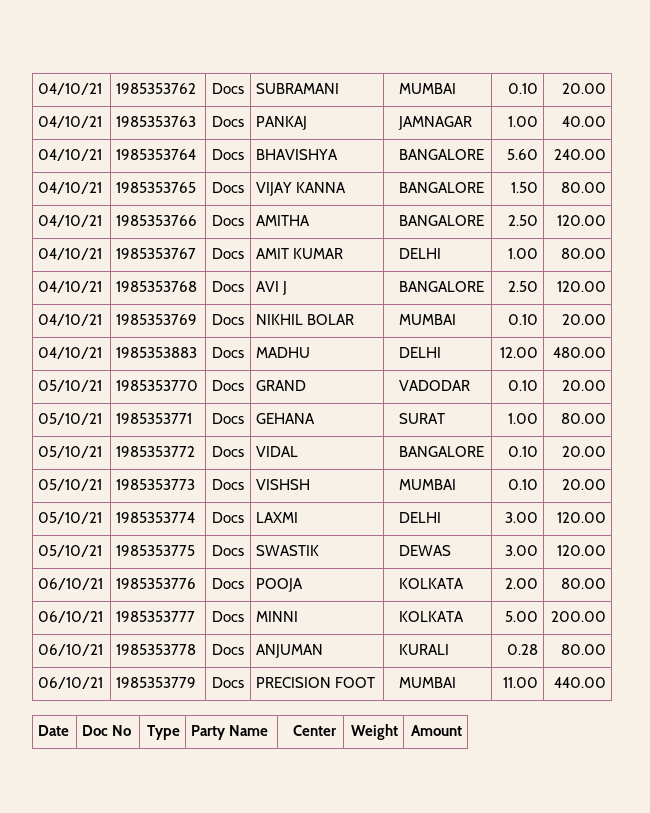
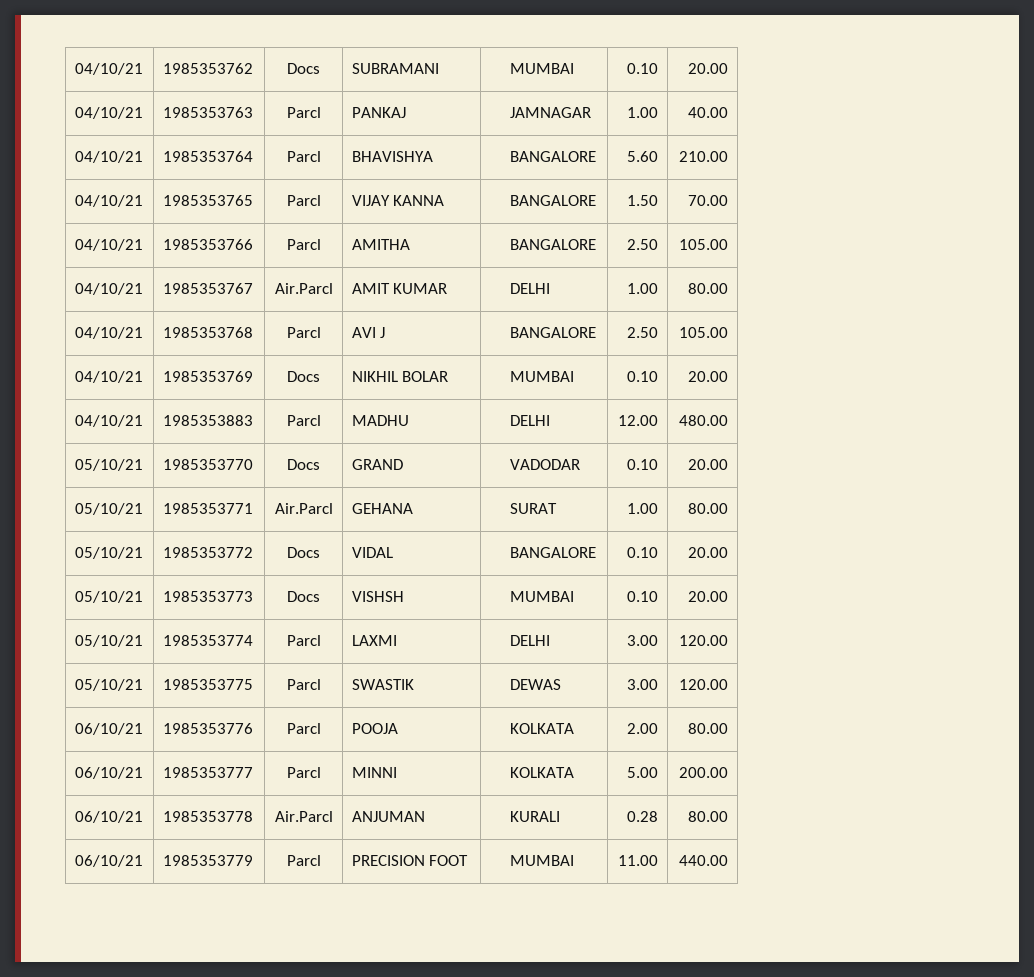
- 04/10/21 | 1985353763 | Docs | PANKAJ | JAMNAGAR | 1.00 | 40.00
+ 04/10/21 | 1985353763 | Parcl | PANKAJ | JAMNAGAR | 1.00 | 40.00
- 04/10/21 | 1985353764 | Docs | BHAVISHYA | BANGALORE | 5.60 | 240.00
+ 04/10/21 | 1985353764 | Parcl | BHAVISHYA | BANGALORE | 5.60 | 210.00
- 04/10/21 | 1985353765 | Docs | VIJAY KANNA | BANGALORE | 1.50 | 80.00
+ 04/10/21 | 1985353765 | Parcl | VIJAY KANNA | BANGALORE | 1.50 | 70.00
- 04/10/21 | 1985353766 | Docs | AMITHA | BANGALORE | 2.50 | 120.00
+ 04/10/21 | 1985353766 | Parcl | AMITHA | BANGALORE | 2.50 | 105.00
- 04/10/21 | 1985353767 | Docs | AMIT KUMAR | DELHI | 1.00 | 80.00
+ 04/10/21 | 1985353767 | Air.Parcl | AMIT KUMAR | DELHI | 1.00 | 80.00
- 04/10/21 | 1985353768 | Docs | AVI J | BANGALORE | 2.50 | 120.00
+ 04/10/21 | 1985353768 | Parcl | AVI J | BANGALORE | 2.50 | 105.00
- 04/10/21 | 1985353883 | Docs | MADHU | DELHI | 12.00 | 480.00
+ 04/10/21 | 1985353883 | Parcl | MADHU | DELHI | 12.00 | 480.00
- 05/10/21 | 1985353771 | Docs | GEHANA | SURAT | 1.00 | 80.00
+ 05/10/21 | 1985353771 | Air.Parcl | GEHANA | SURAT | 1.00 | 80.00
- 05/10/21 | 1985353774 | Docs | LAXMI | DELHI | 3.00 | 120.00
+ 05/10/21 | 1985353774 | Parcl | LAXMI | DELHI | 3.00 | 120.00
- 05/10/21 | 1985353775 | Docs | SWASTIK | DEWAS | 3.00 | 120.00
+ 05/10/21 | 1985353775 | Parcl | SWASTIK | DEWAS | 3.00 | 120.00
- 06/10/21 | 1985353776 | Docs | POOJA | KOLKATA | 2.00 | 80.00
+ 06/10/21 | 1985353776 | Parcl | POOJA | KOLKATA | 2.00 | 80.00
- 06/10/21 | 1985353777 | Docs | MINNI | KOLKATA | 5.00 | 200.00
+ 06/10/21 | 1985353777 | Parcl | MINNI | KOLKATA | 5.00 | 200.00
- 06/10/21 | 1985353778 | Docs | ANJUMAN | KURALI | 0.28 | 80.00
+ 06/10/21 | 1985353778 | Air.Parcl | ANJUMAN | KURALI | 0.28 | 80.00
- 06/10/21 | 1985353779 | Docs | PRECISION FOOT | MUMBAI | 11.00 | 440.00
+ 06/10/21 | 1985353779 | Parcl | PRECISION FOOT | MUMBAI | 11.00 | 440.00
- Date | Doc No | Type | Party Name | Center | Weight | Amount

